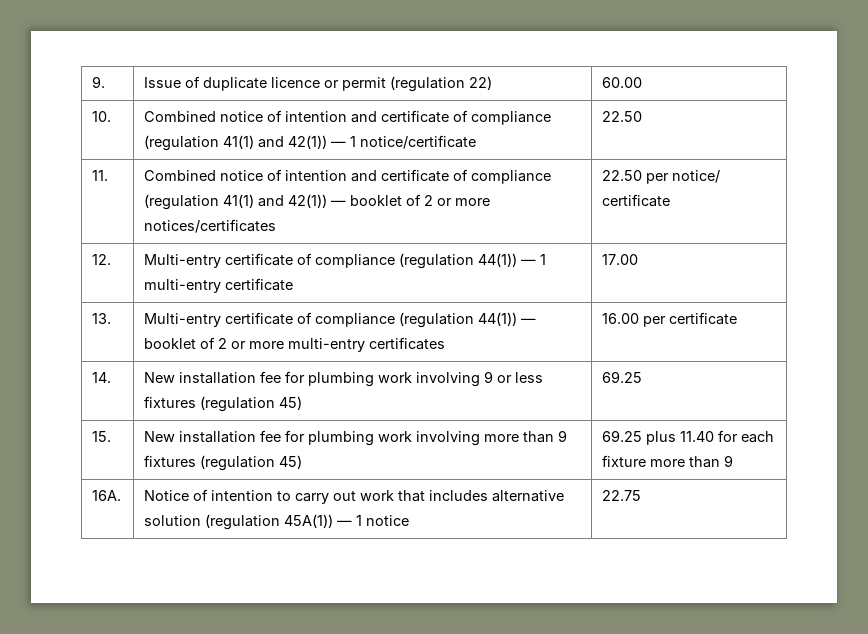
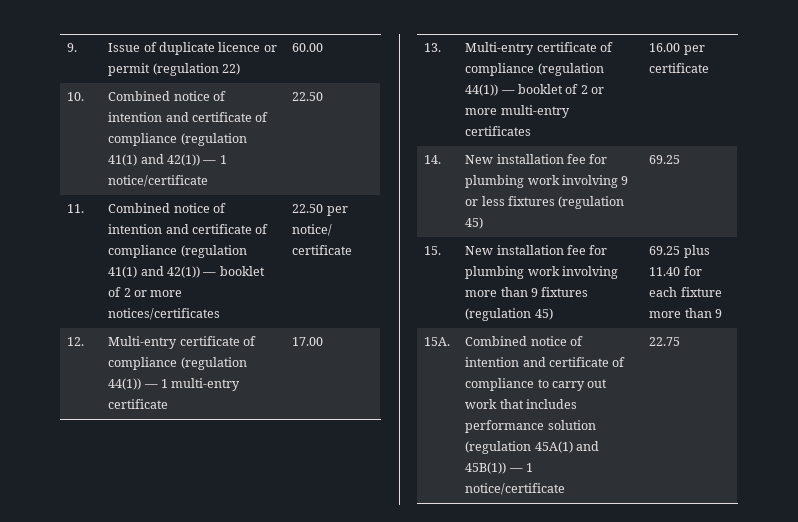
- 16A. | Notice of intention to carry out work that includes alternative solution (regulation 45A(1)) — 1 notice | 22.75
+ 15A. | Combined notice of intention and certificate of compliance to carry out work that includes performance solution (regulation 45A(1) and 45B(1)) — 1 notice/certificate | 22.75

